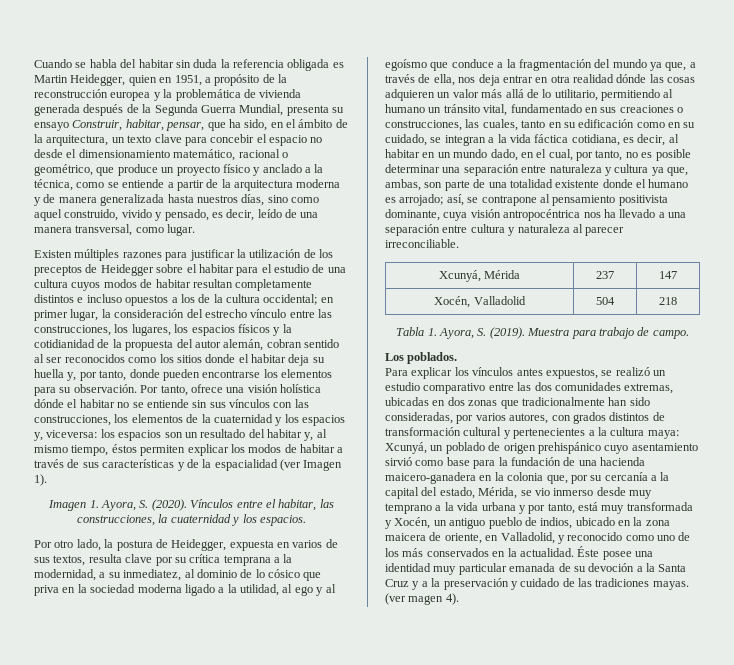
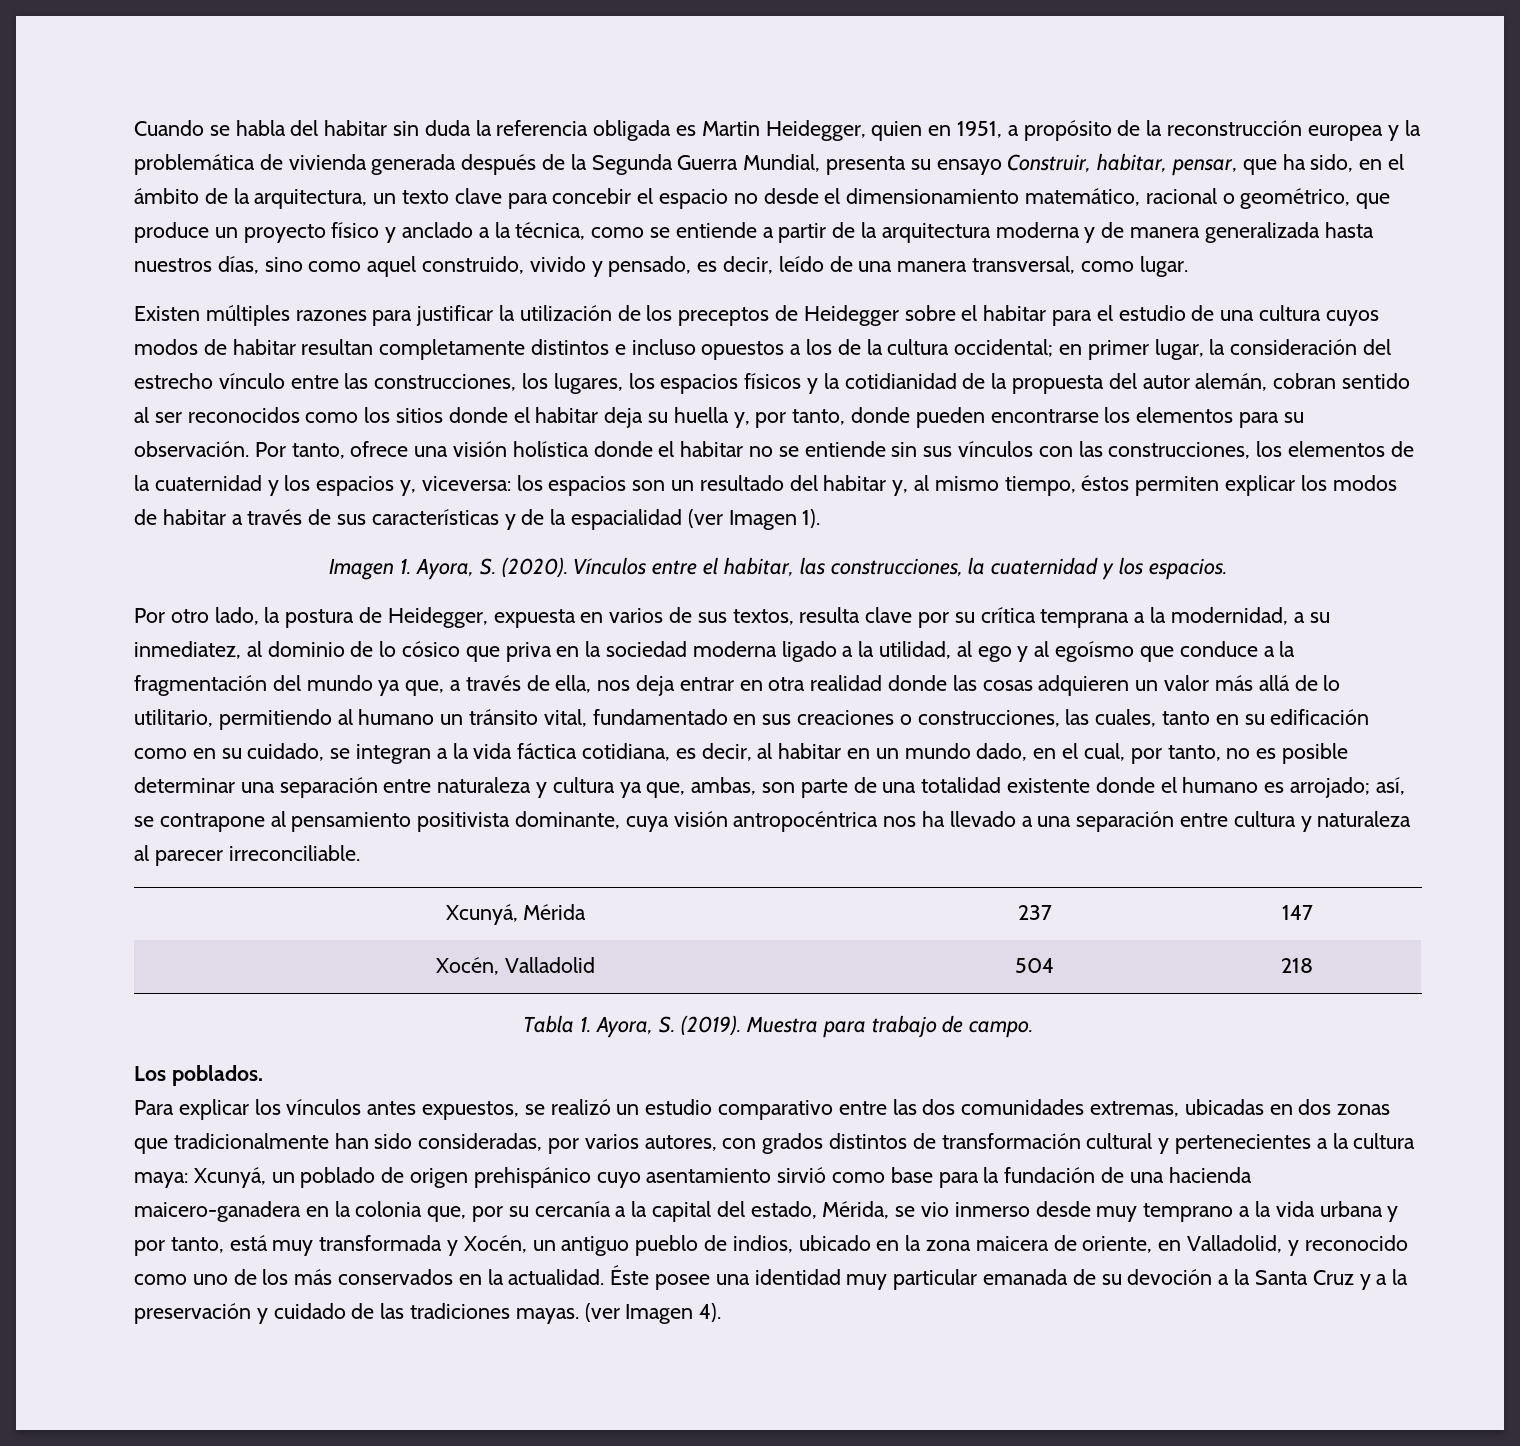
- Por tanto, ofrece una visión holística dónde el habitar no se entiende sin sus vínculos con las construcciones, los elementos de la cuaternidad y los espacios y, viceversa: los espacios son un resultado del habitar y, al mismo tiempo, éstos permiten explicar los modos de habitar a través de sus características y de la espacialidad (ver Imagen 1).
+ Por tanto, ofrece una visión holística donde el habitar no se entiende sin sus vínculos con las construcciones, los elementos de la cuaternidad y los espacios y, viceversa: los espacios son un resultado del habitar y, al mismo tiempo, éstos permiten explicar los modos de habitar a través de sus características y de la espacialidad (ver Imagen 1).
- Por otro lado, la postura de Heidegger, expuesta en varios de sus textos, resulta clave por su crítica temprana a la modernidad, a su inmediatez, al dominio de lo cósico que priva en la sociedad moderna ligado a la utilidad, al ego y al egoísmo que conduce a la fragmentación del mundo ya que, a través de ella, nos deja entrar en otra realidad dónde las cosas adquieren un valor más allá de lo utilitario, permitiendo al humano un tránsito vital, fundamentado en sus creaciones o construcciones, las cuales, tanto en su edificación como en su cuidado, se integran a la vida fáctica cotidiana, es decir, al habitar en un mundo dado, en el cual, por tanto, no es posible determinar una separación entre naturaleza y cultura ya que, ambas, son parte de una totalidad existente donde el humano es arrojado;
+ Por otro lado, la postura de Heidegger, expuesta en varios de sus textos, resulta clave por su crítica temprana a la modernidad, a su inmediatez, al dominio de lo cósico que priva en la sociedad moderna ligado a la utilidad, al ego y al egoísmo que conduce a la fragmentación del mundo ya que, a través de ella, nos deja entrar en otra realidad donde las cosas adquieren un valor más allá de lo utilitario, permitiendo al humano un tránsito vital, fundamentado en sus creaciones o construcciones, las cuales, tanto en su edificación como en su cuidado, se integran a la vida fáctica cotidiana, es decir, al habitar en un mundo dado, en el cual, por tanto, no es posible determinar una separación entre naturaleza y cultura ya que, ambas, son parte de una totalidad existente donde el humano es arrojado;
- (ver magen 4).
+ (ver Imagen 4).

